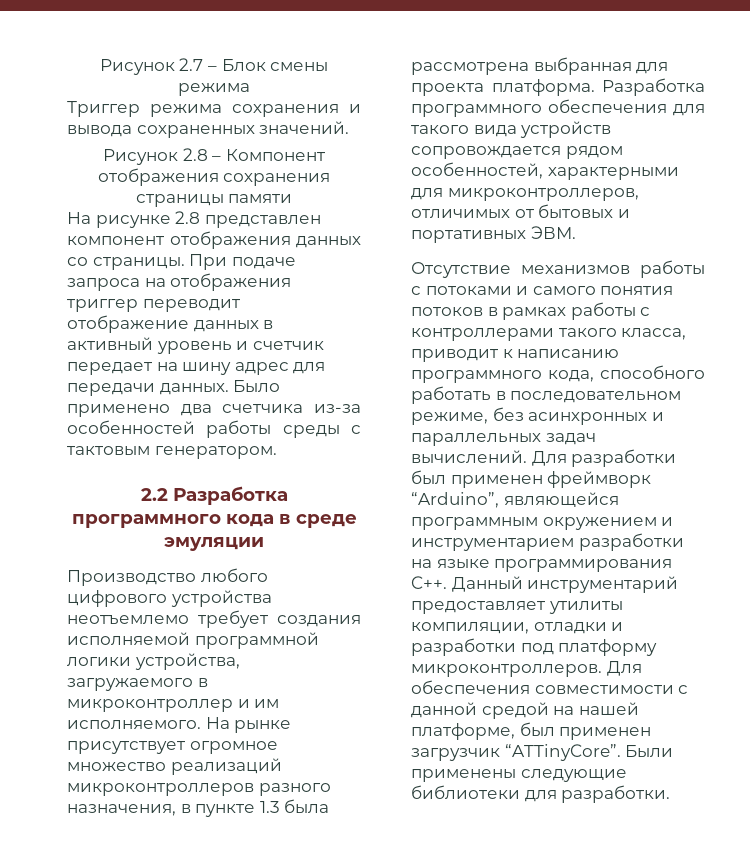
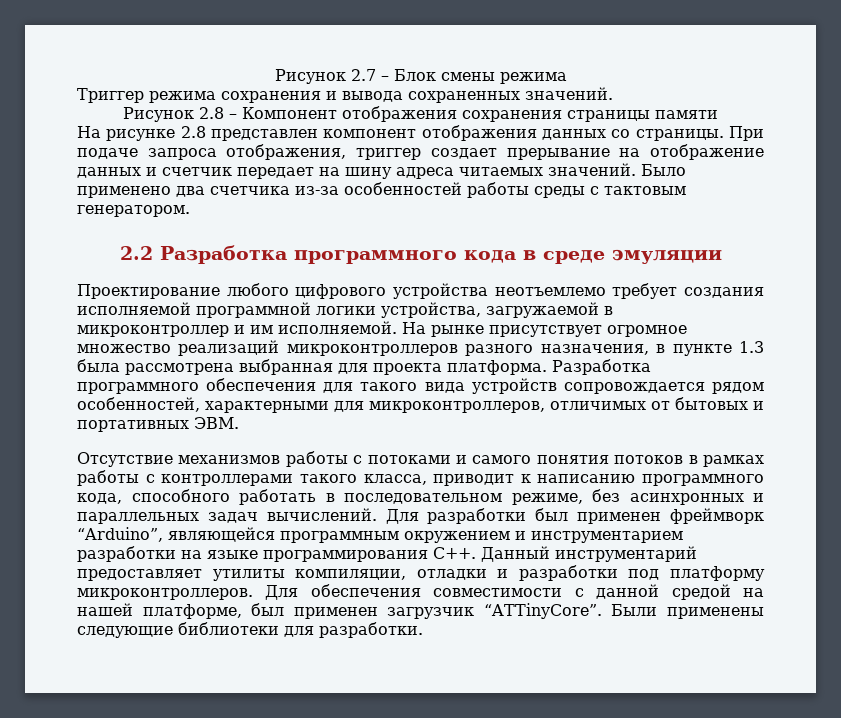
- При подаче запроса на отображения триггер переводит отображение данных в активный уровень и счетчик передает на шину адрес для передачи данных.
+ При подаче запроса отображения, триггер создает прерывание на отображение данных и счетчик передает на шину адреса читаемых значений.
- Производство любого цифрового устройства неотъемлемо требует создания исполняемой программной логики устройства, загружаемого в микроконтроллер и им исполняемого.
+ Проектирование любого цифрового устройства неотъемлемо требует создания исполняемой программной логики устройства, загружаемой в микроконтроллер и им исполняемой.

